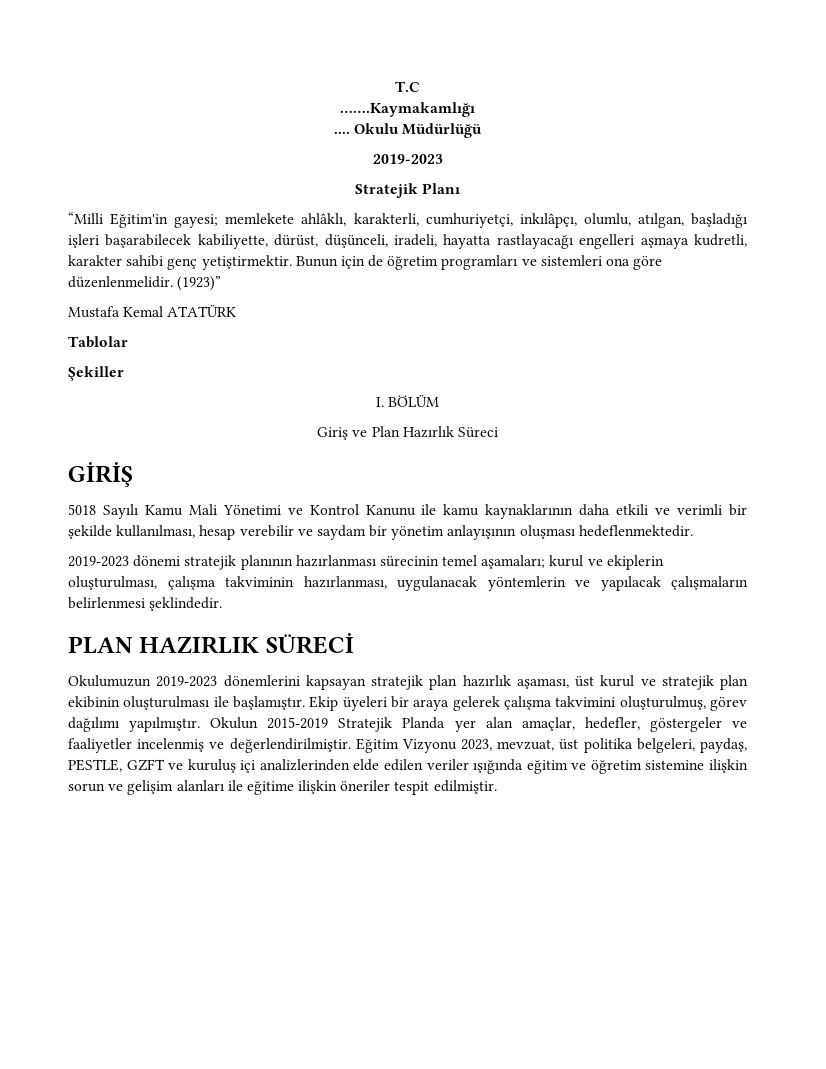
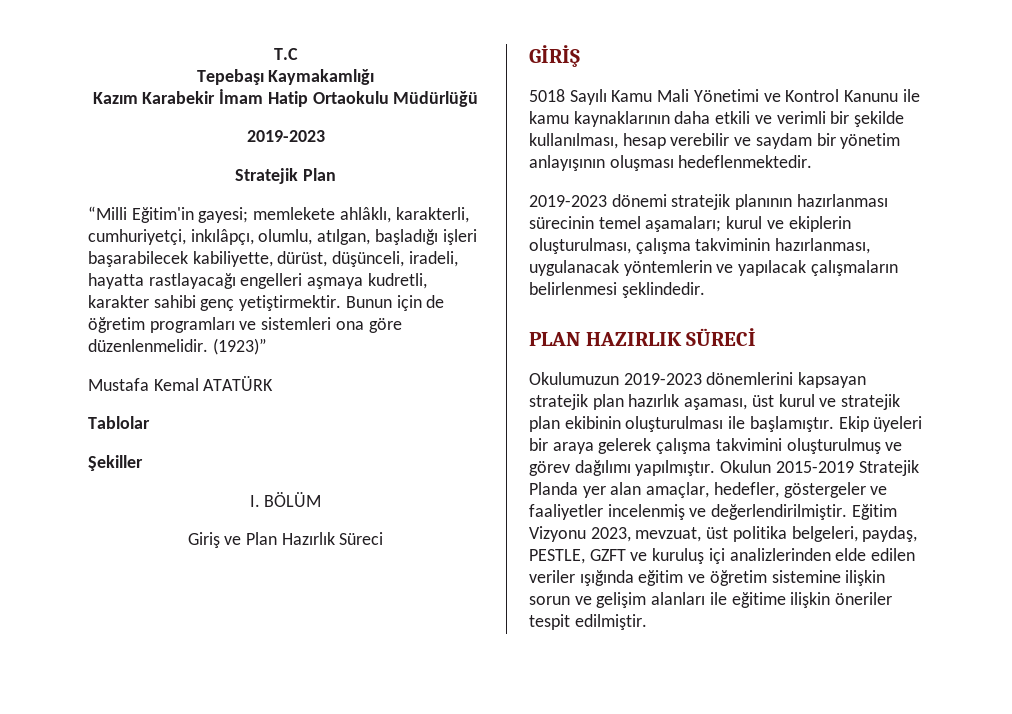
- …….Kaymakamlığı
- .... Okulu Müdürlüğü
+ Tepebaşı Kaymakamlığı
+ Kazım Karabekir İmam Hatip Ortaokulu Müdürlüğü
- Stratejik Planı
+ Stratejik Plan
- Ekip üyeleri bir araya gelerek çalışma takvimini oluşturulmuş, görev dağılımı yapılmıştır.
+ Ekip üyeleri bir araya gelerek çalışma takvimini oluşturulmuş ve görev dağılımı yapılmıştır.

